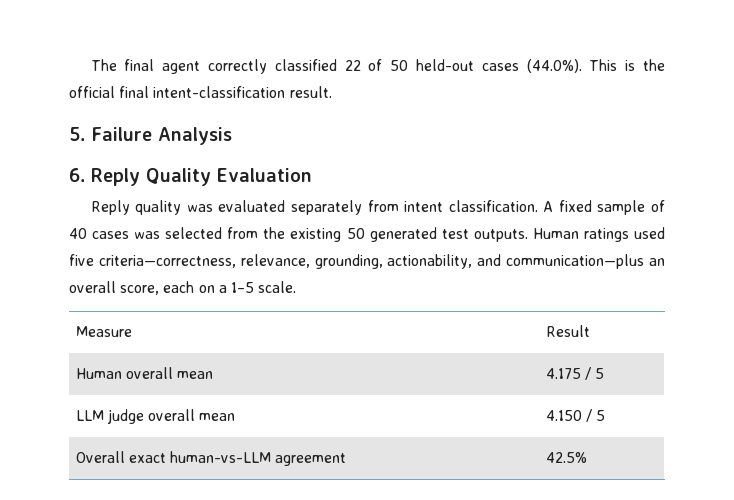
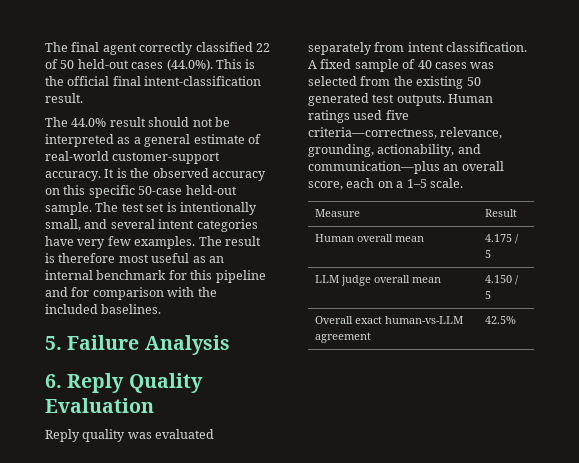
+ The 44.0% result should not be interpreted as a general estimate of real-world customer-support accuracy. It is the observed accuracy on this specific 50-case held-out sample. The test set is intentionally small, and several intent categories have very few examples. The result is therefore most useful as an internal benchmark for this pipeline and for comparison with the included baselines.

